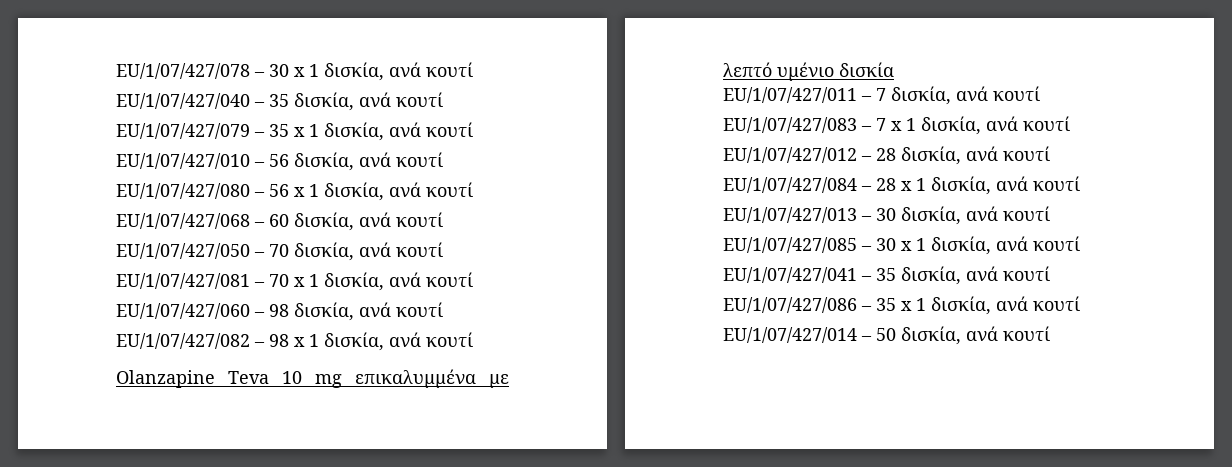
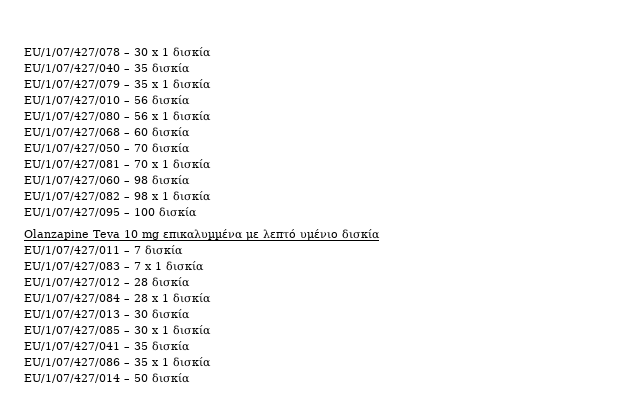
- EU/1/07/427/078 – 30 x 1 δισκία, ανά κουτί
+ EU/1/07/427/078 – 30 x 1 δισκία
- EU/1/07/427/040 – 35 δισκία, ανά κουτί
+ EU/1/07/427/040 – 35 δισκία
- EU/1/07/427/079 – 35 x 1 δισκία, ανά κουτί
+ EU/1/07/427/079 – 35 x 1 δισκία
- EU/1/07/427/010 – 56 δισκία, ανά κουτί
+ EU/1/07/427/010 – 56 δισκία
- EU/1/07/427/080 – 56 x 1 δισκία, ανά κουτί
+ EU/1/07/427/080 – 56 x 1 δισκία
- EU/1/07/427/068 – 60 δισκία, ανά κουτί
+ EU/1/07/427/068 – 60 δισκία
- EU/1/07/427/050 – 70 δισκία, ανά κουτί
+ EU/1/07/427/050 – 70 δισκία
- EU/1/07/427/081 – 70 x 1 δισκία, ανά κουτί
+ EU/1/07/427/081 – 70 x 1 δισκία
- EU/1/07/427/060 – 98 δισκία, ανά κουτί
+ EU/1/07/427/060 – 98 δισκία
- EU/1/07/427/082 – 98 x 1 δισκία, ανά κουτί
+ EU/1/07/427/082 – 98 x 1 δισκία
+ EU/1/07/427/095 – 100 δισκία
- EU/1/07/427/011 – 7 δισκία, ανά κουτί
+ EU/1/07/427/011 – 7 δισκία
- EU/1/07/427/083 – 7 x 1 δισκία, ανά κουτί
+ EU/1/07/427/083 – 7 x 1 δισκία
- EU/1/07/427/012 – 28 δισκία, ανά κουτί
+ EU/1/07/427/012 – 28 δισκία
- EU/1/07/427/084 – 28 x 1 δισκία, ανά κουτί
+ EU/1/07/427/084 – 28 x 1 δισκία
- EU/1/07/427/013 – 30 δισκία, ανά κουτί
+ EU/1/07/427/013 – 30 δισκία
- EU/1/07/427/085 – 30 x 1 δισκία, ανά κουτί
+ EU/1/07/427/085 – 30 x 1 δισκία
- EU/1/07/427/041 – 35 δισκία, ανά κουτί
+ EU/1/07/427/041 – 35 δισκία
- EU/1/07/427/086 – 35 x 1 δισκία, ανά κουτί
+ EU/1/07/427/086 – 35 x 1 δισκία
- EU/1/07/427/014 – 50 δισκία, ανά κουτί
+ EU/1/07/427/014 – 50 δισκία

